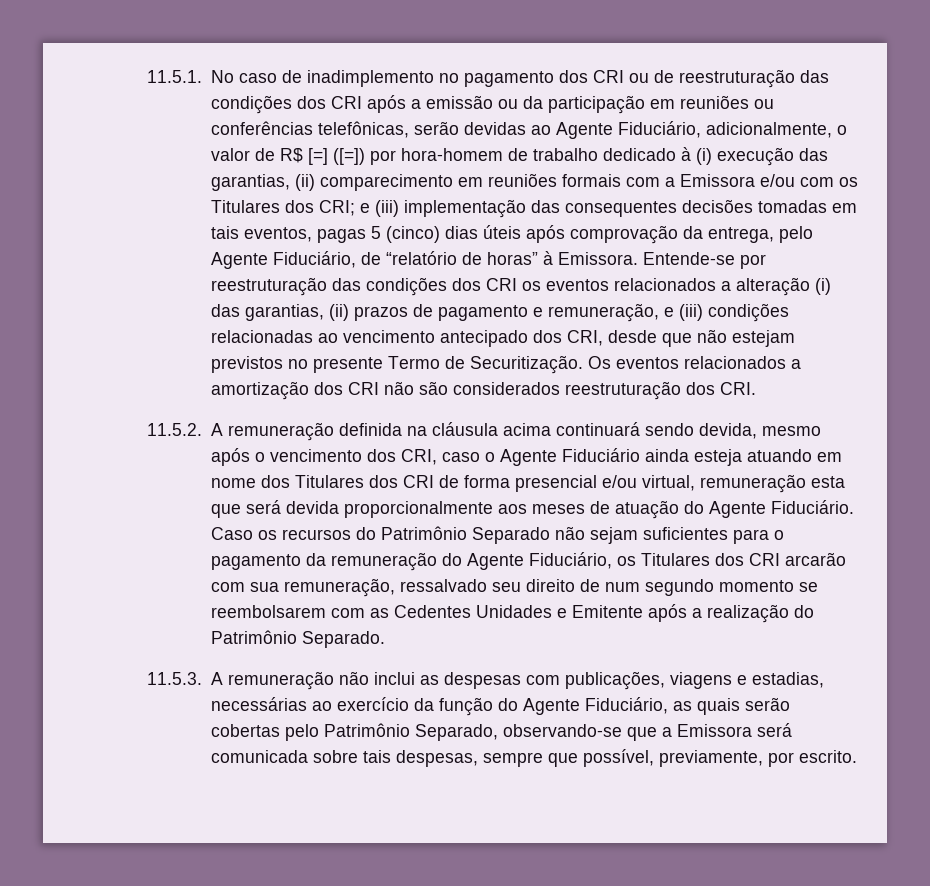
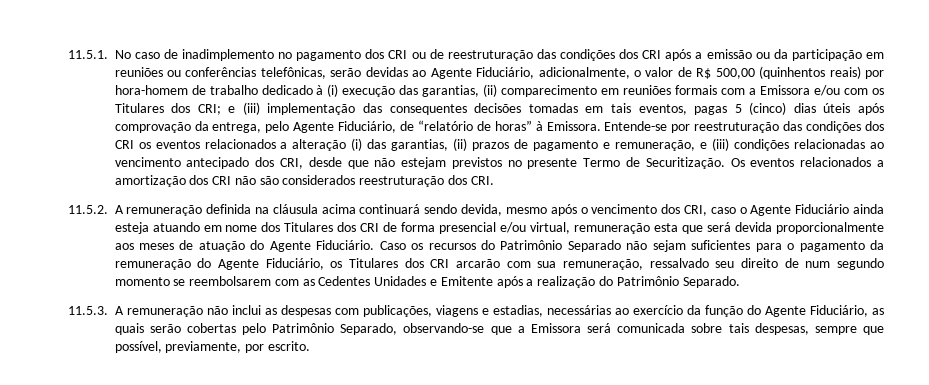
- 11.5.1. No caso de inadimplemento no pagamento dos CRI ou de reestruturação das condições dos CRI após a emissão ou da participação em reuniões ou conferências telefônicas, serão devidas ao Agente Fiduciário, adicionalmente, o valor de R$ [=] ([=]) por hora-homem de trabalho dedicado à (i) execução das garantias, (ii) comparecimento em reuniões formais com a Emissora e/ou com os Titulares dos CRI;
+ 11.5.1. No caso de inadimplemento no pagamento dos CRI ou de reestruturação das condições dos CRI após a emissão ou da participação em reuniões ou conferências telefônicas, serão devidas ao Agente Fiduciário, adicionalmente, o valor de R$ 500,00 (quinhentos reais) por hora-homem de trabalho dedicado à (i) execução das garantias, (ii) comparecimento em reuniões formais com a Emissora e/ou com os Titulares dos CRI;

